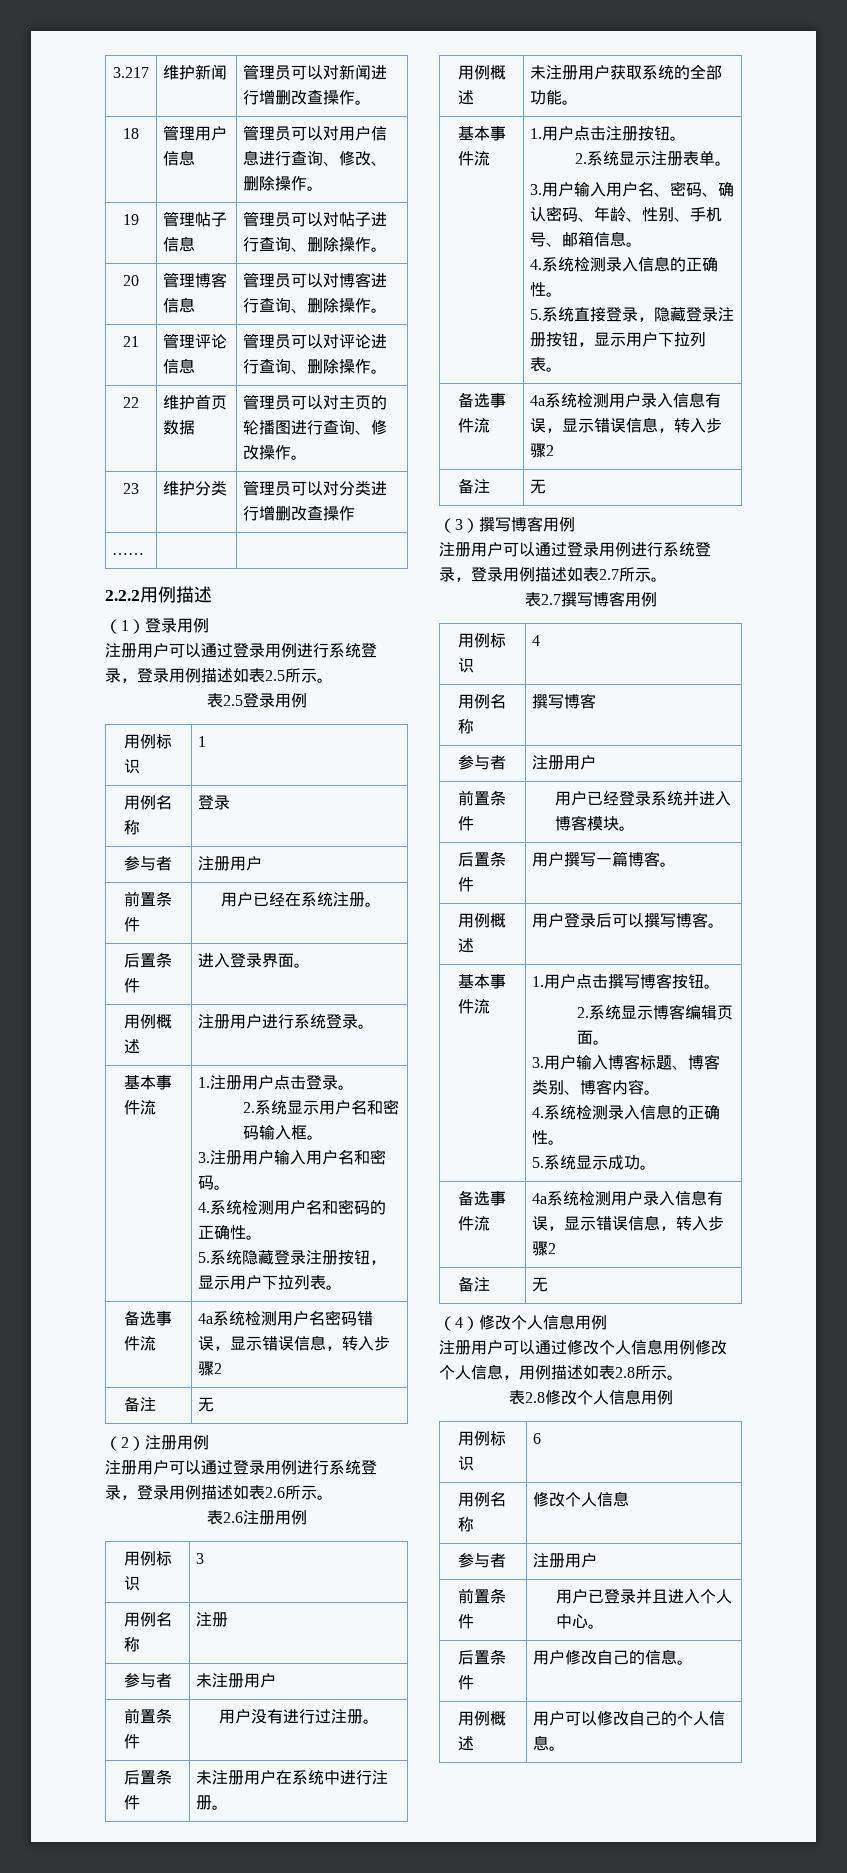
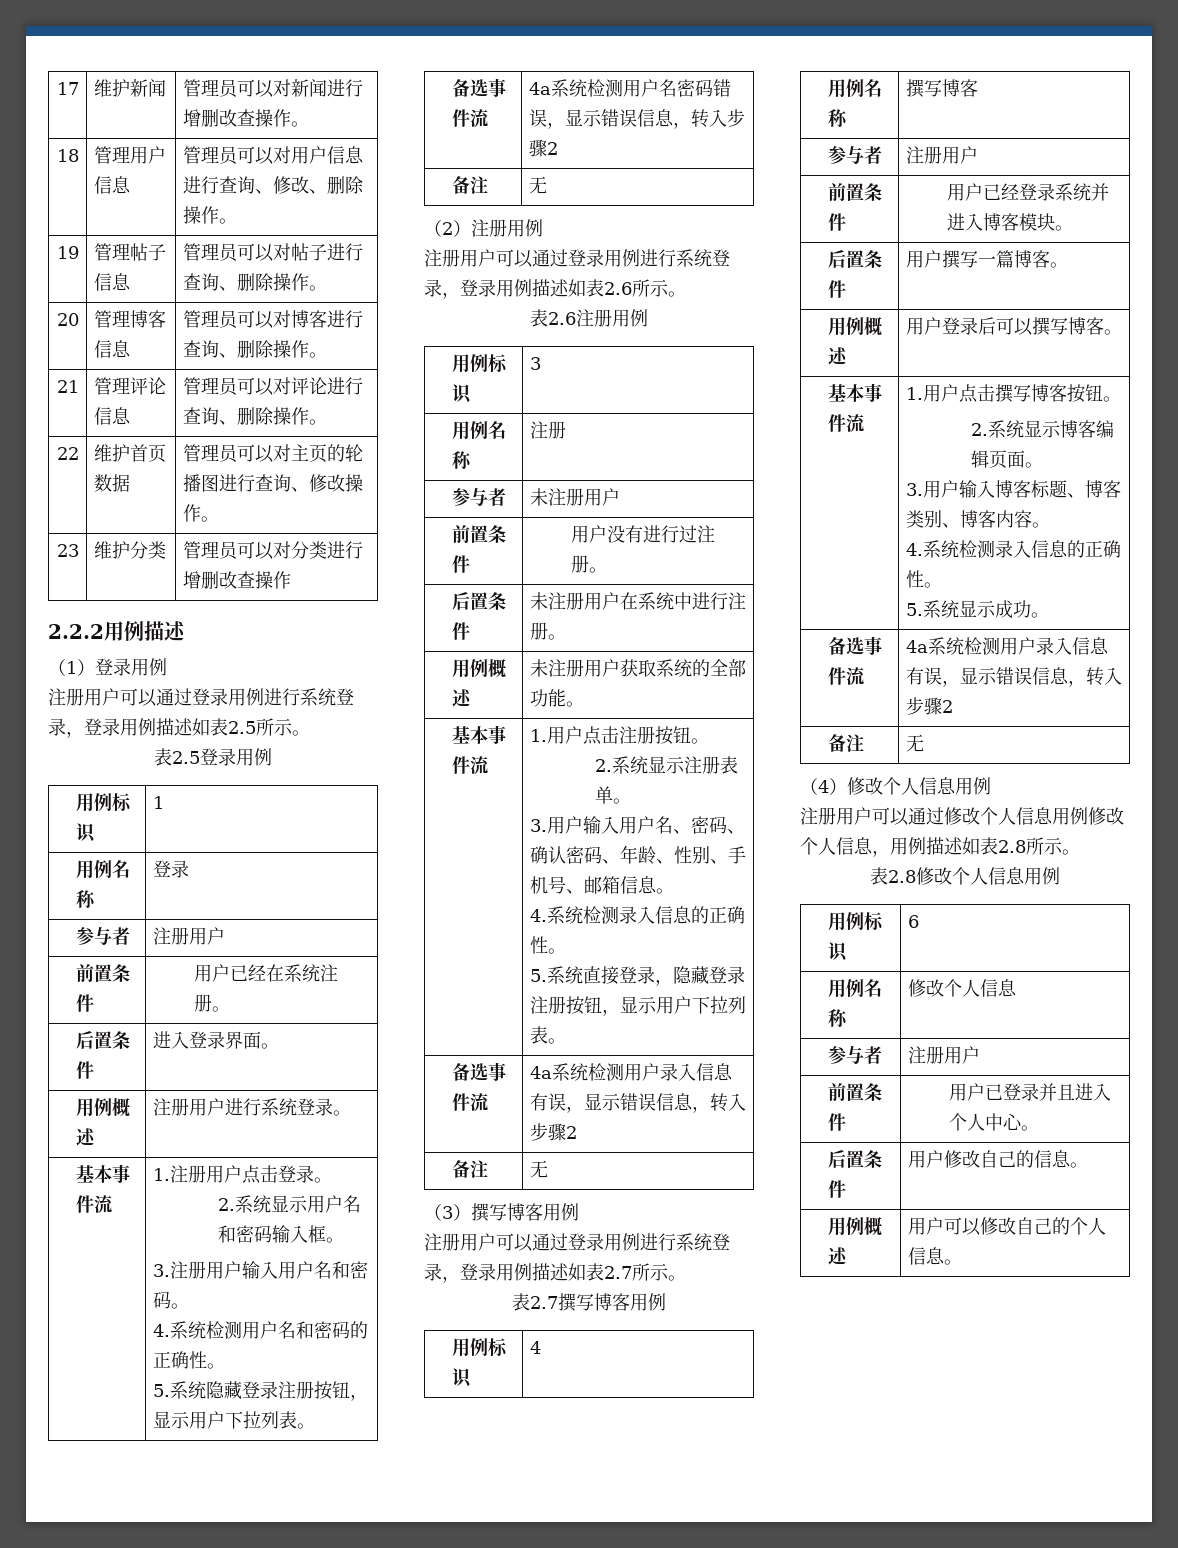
- 3.217 | 维护新闻 | 管理员可以对新闻进行增删改查操作。
+ 17 | 维护新闻 | 管理员可以对新闻进行增删改查操作。
- …… | |

